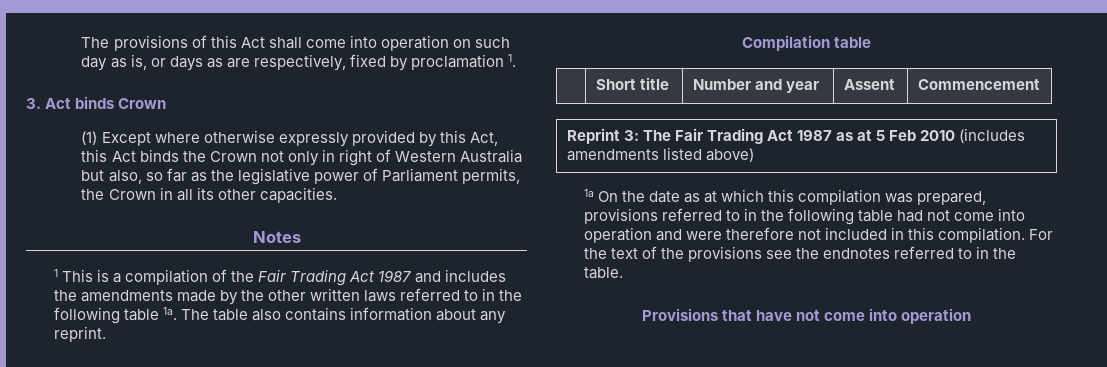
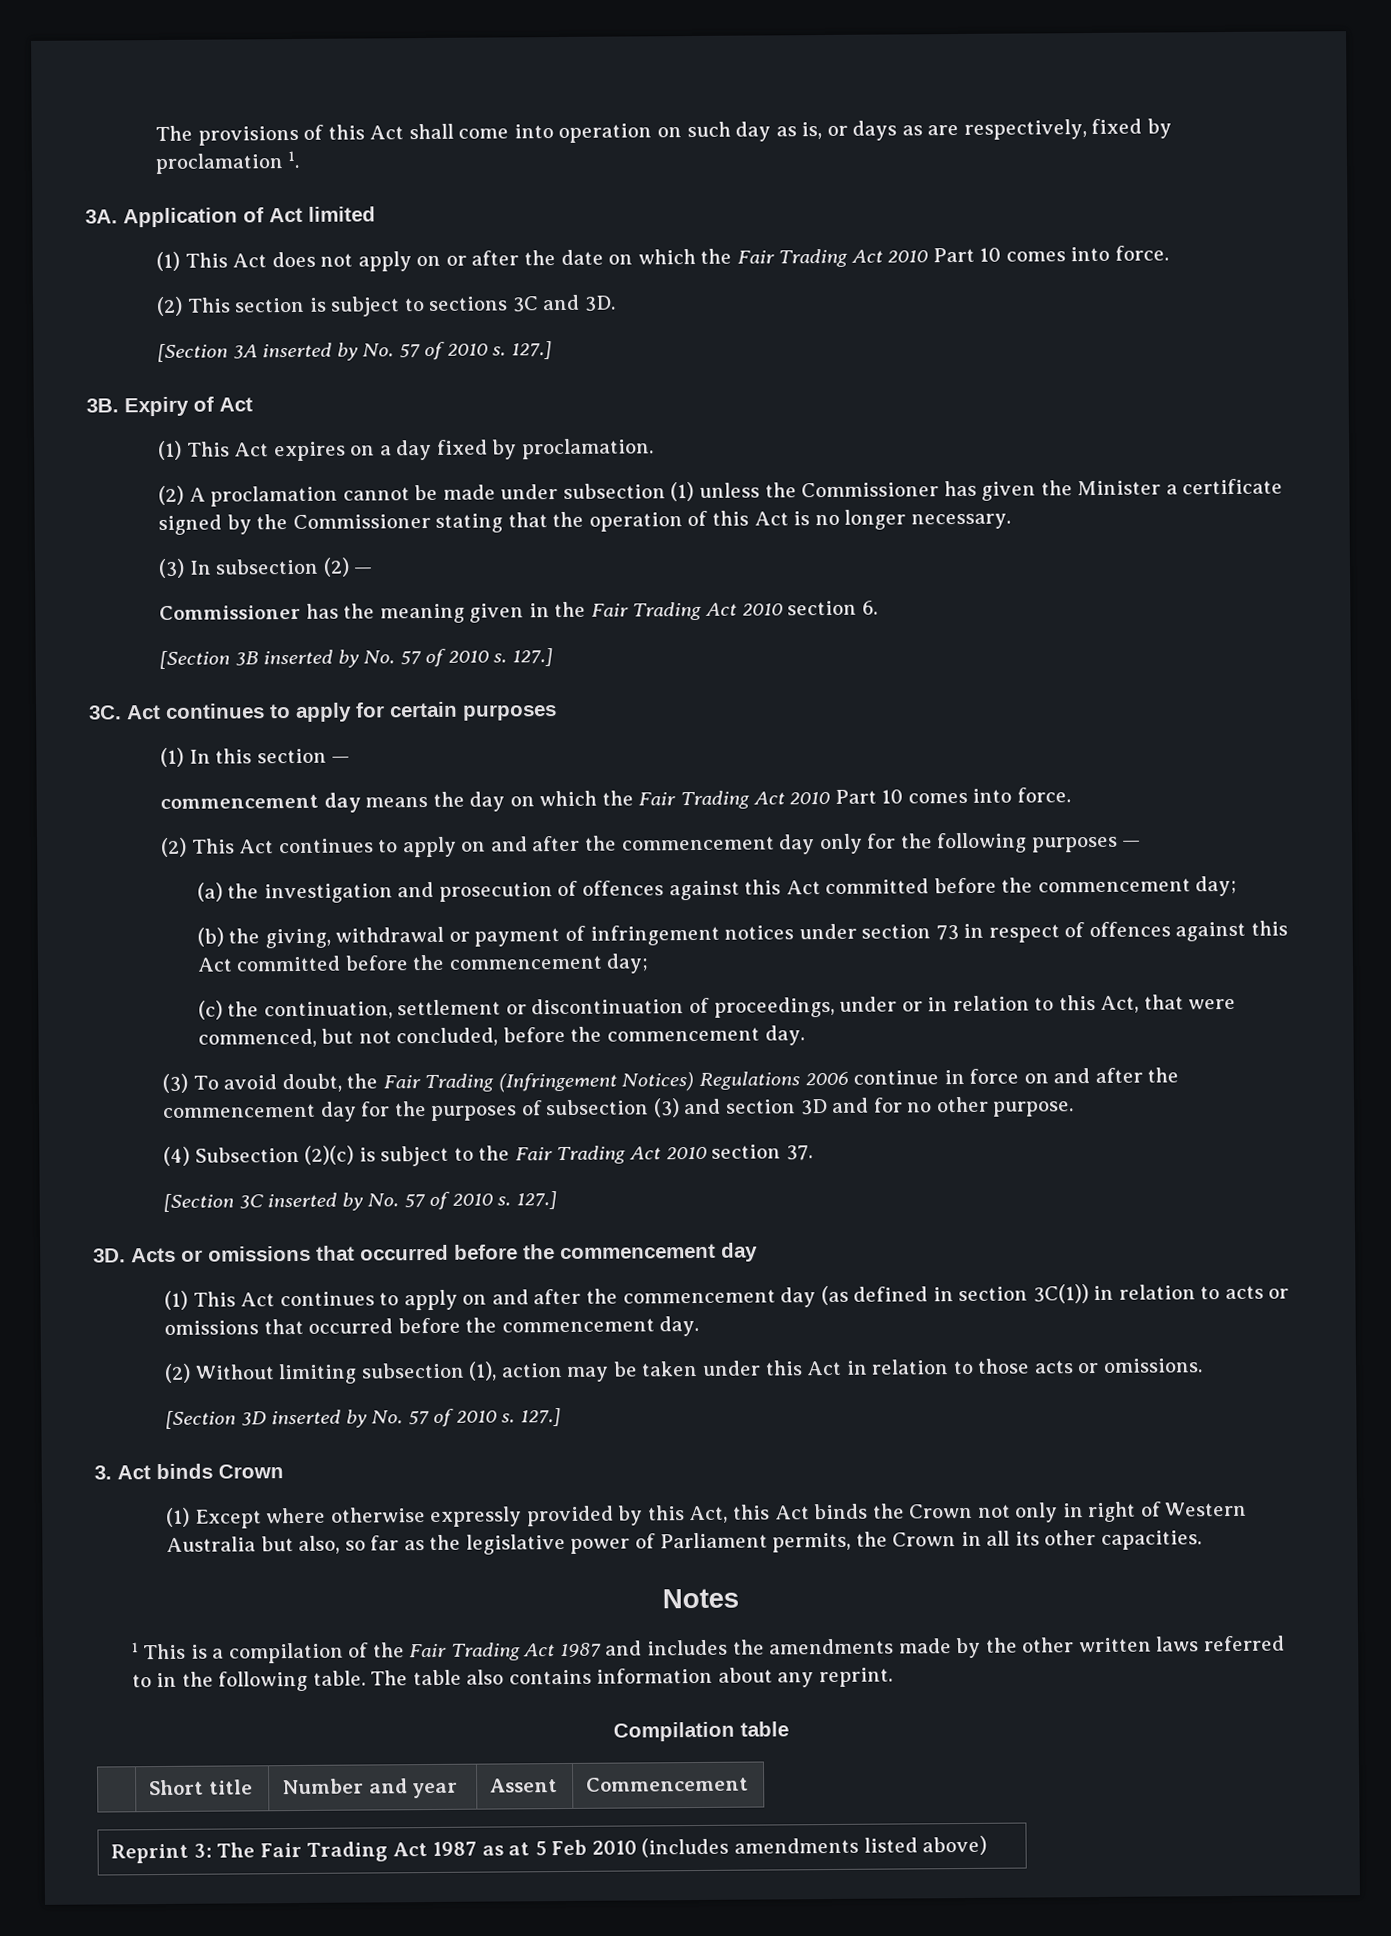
+ 3A. Application of Act limited
+ (1) This Act does not apply on or after the date on which the Fair Trading Act 2010 Part 10 comes into force.
+ (2) This section is subject to sections 3C and 3D.
+ [Section 3A inserted by No. 57 of 2010 s. 127.]
+ 3B. Expiry of Act
+ (1) This Act expires on a day fixed by proclamation.
+ (2) A proclamation cannot be made under subsection (1) unless the Commissioner has given the Minister a certificate signed by the Commissioner stating that the operation of this Act is no longer necessary.
+ (3) In subsection (2) —
+ Commissioner has the meaning given in the Fair Trading Act 2010 section 6.
+ [Section 3B inserted by No. 57 of 2010 s. 127.]
+ 3C. Act continues to apply for certain purposes
+ (1) In this section —
+ commencement day means the day on which the Fair Trading Act 2010 Part 10 comes into force.
+ (2) This Act continues to apply on and after the commencement day only for the following purposes —
+ (a) the investigation and prosecution of offences against this Act committed before the commencement day;
+ (b) the giving, withdrawal or payment of infringement notices under section 73 in respect of offences against this Act committed before the commencement day;
+ (c) the continuation, settlement or discontinuation of proceedings, under or in relation to this Act, that were commenced, but not concluded, before the commencement day.
+ (3) To avoid doubt, the Fair Trading (Infringement Notices) Regulations 2006 continue in force on and after the commencement day for the purposes of subsection (3) and section 3D and for no other purpose.
+ (4) Subsection (2)(c) is subject to the Fair Trading Act 2010 section 37.
+ [Section 3C inserted by No. 57 of 2010 s. 127.]
+ 3D. Acts or omissions that occurred before the commencement day
+ (1) This Act continues to apply on and after the commencement day (as defined in section 3C(1)) in relation to acts or omissions that occurred before the commencement day.
+ (2) Without limiting subsection (1), action may be taken under this Act in relation to those acts or omissions.
+ [Section 3D inserted by No. 57 of 2010 s. 127.]
- 1 This is a compilation of the Fair Trading Act 1987 and includes the amendments made by the other written laws referred to in the following table 1a.
+ 1 This is a compilation of the Fair Trading Act 1987 and includes the amendments made by the other written laws referred to in the following table.
- 1a On the date as at which this compilation was prepared, provisions referred to in the following table had not come into operation and were therefore not included in this compilation. For the text of the provisions see the endnotes referred to in the table.
- Provisions that have not come into operation

